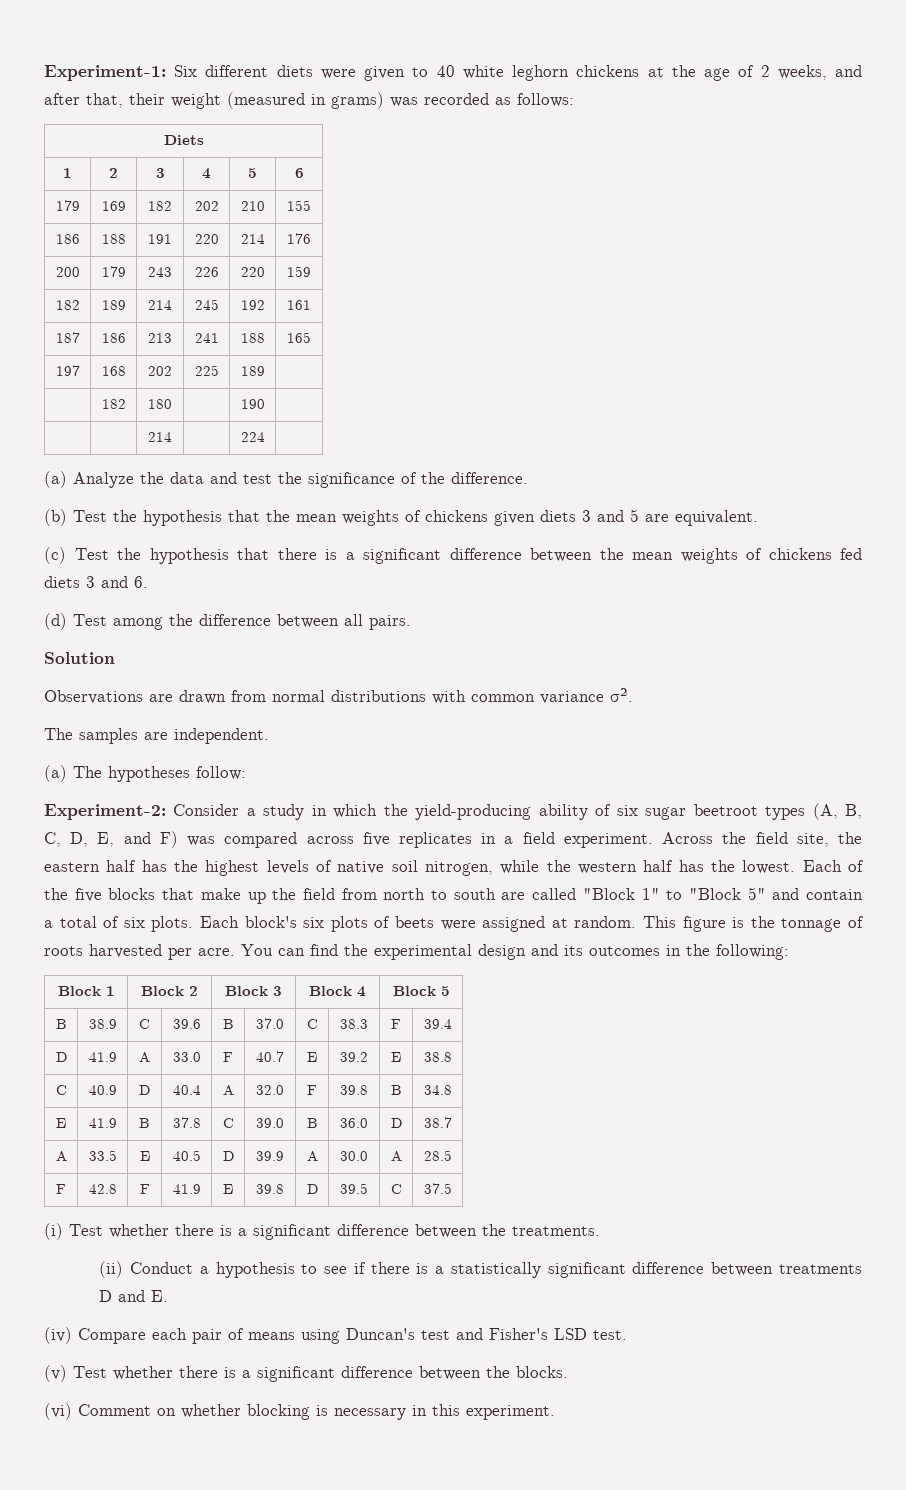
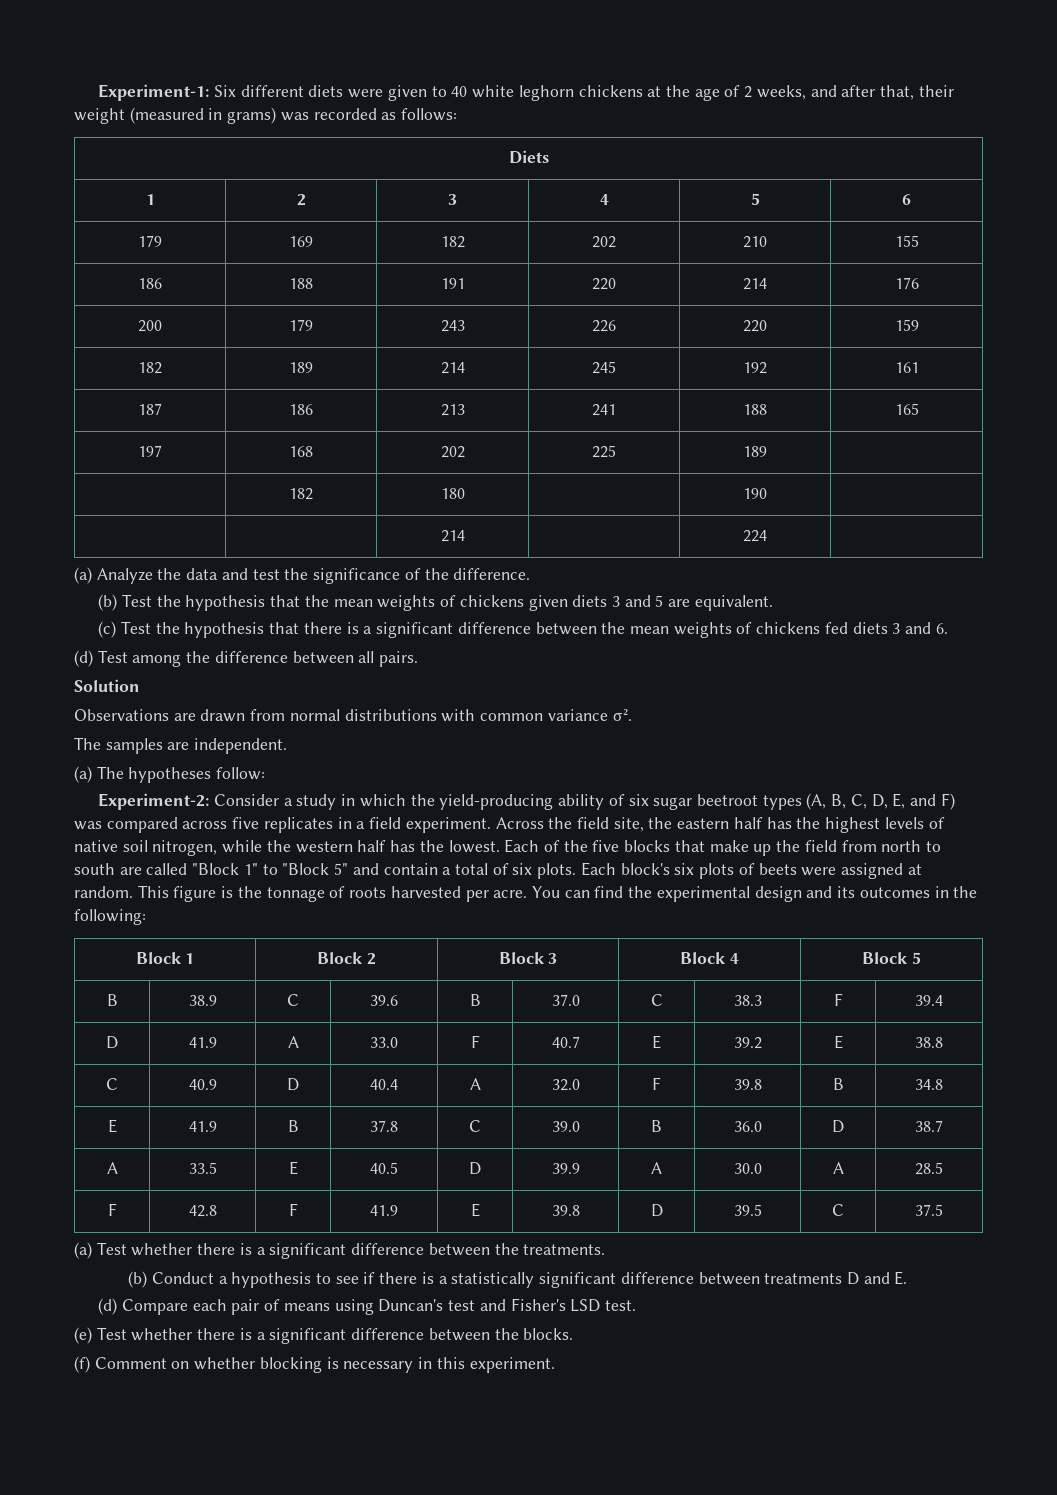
- (i) Test whether there is a significant difference between the treatments.
+ (a) Test whether there is a significant difference between the treatments.
- (ii) Conduct a hypothesis to see if there is a statistically significant difference between treatments D and E.
+ (b) Conduct a hypothesis to see if there is a statistically significant difference between treatments D and E.
- (iv) Compare each pair of means using Duncan's test and Fisher's LSD test.
+ (d) Compare each pair of means using Duncan's test and Fisher's LSD test.
- (v) Test whether there is a significant difference between the blocks.
+ (e) Test whether there is a significant difference between the blocks.
- (vi) Comment on whether blocking is necessary in this experiment.
+ (f) Comment on whether blocking is necessary in this experiment.

